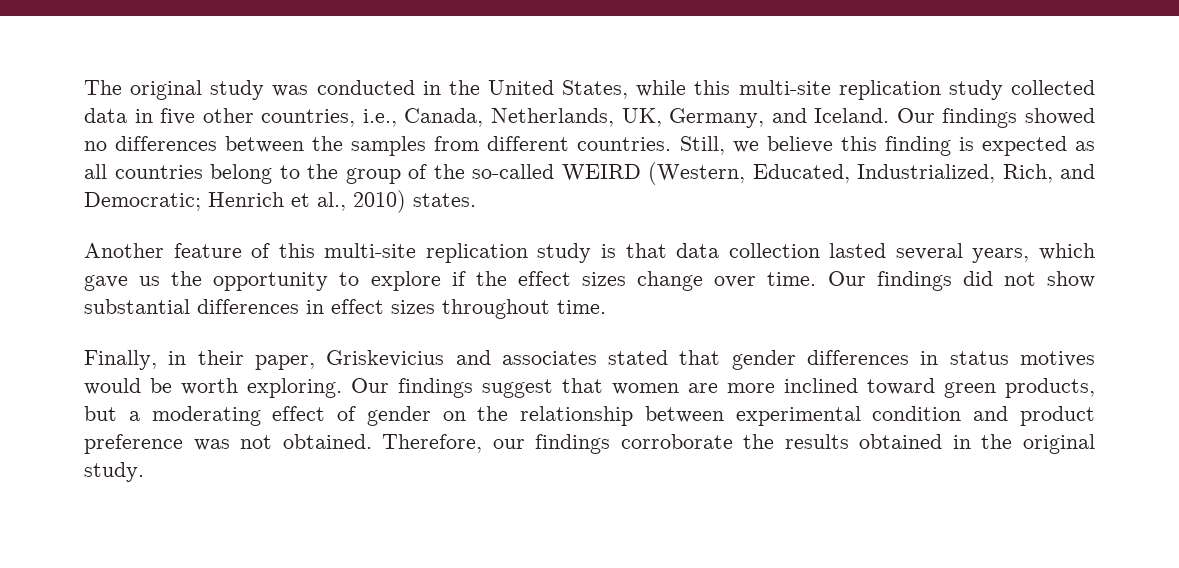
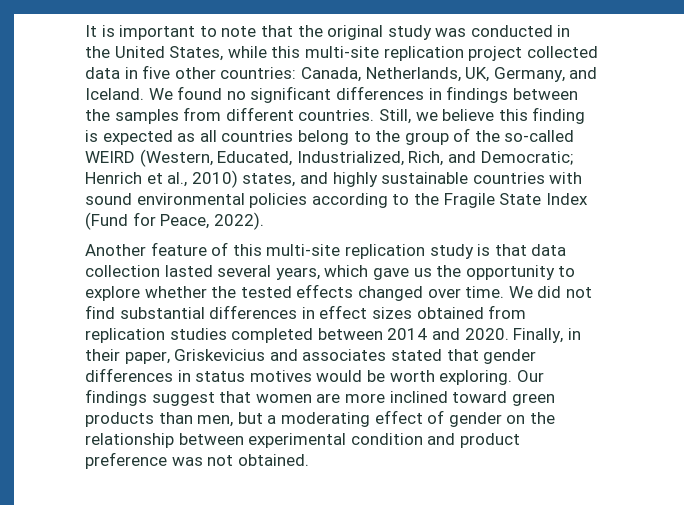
- The original study was conducted in the United States, while this multi-site replication study collected data in five other countries, i.e., Canada, Netherlands, UK, Germany, and Iceland.
+ It is important to note that the original study was conducted in the United States, while this multi-site replication project collected data in five other countries: Canada, Netherlands, UK, Germany, and Iceland.
- Our findings showed no differences between the samples from different countries.
+ We found no significant differences in findings between the samples from different countries.
- Still, we believe this finding is expected as all countries belong to the group of the so-called WEIRD (Western, Educated, Industrialized, Rich, and Democratic; Henrich et al., 2010) states.
+ Still, we believe this finding is expected as all countries belong to the group of the so-called WEIRD (Western, Educated, Industrialized, Rich, and Democratic; Henrich et al., 2010) states, and highly sustainable countries with sound environmental policies according to the Fragile State Index (Fund for Peace, 2022).
- Another feature of this multi-site replication study is that data collection lasted several years, which gave us the opportunity to explore if the effect sizes change over time. Our findings did not show substantial differences in effect sizes throughout time.
- Finally, in their paper, Griskevicius and associates stated that gender differences in status motives would be worth exploring.
+ Another feature of this multi-site replication study is that data collection lasted several years, which gave us the opportunity to explore whether the tested effects changed over time. We did not find substantial differences in effect sizes obtained from replication studies completed between 2014 and 2020. Finally, in their paper, Griskevicius and associates stated that gender differences in status motives would be worth exploring.
- Our findings suggest that women are more inclined toward green products, but a moderating effect of gender on the relationship between experimental condition and product preference was not obtained. Therefore, our findings corroborate the results obtained in the original study.
+ Our findings suggest that women are more inclined toward green products than men, but a moderating effect of gender on the relationship between experimental condition and product preference was not obtained.

